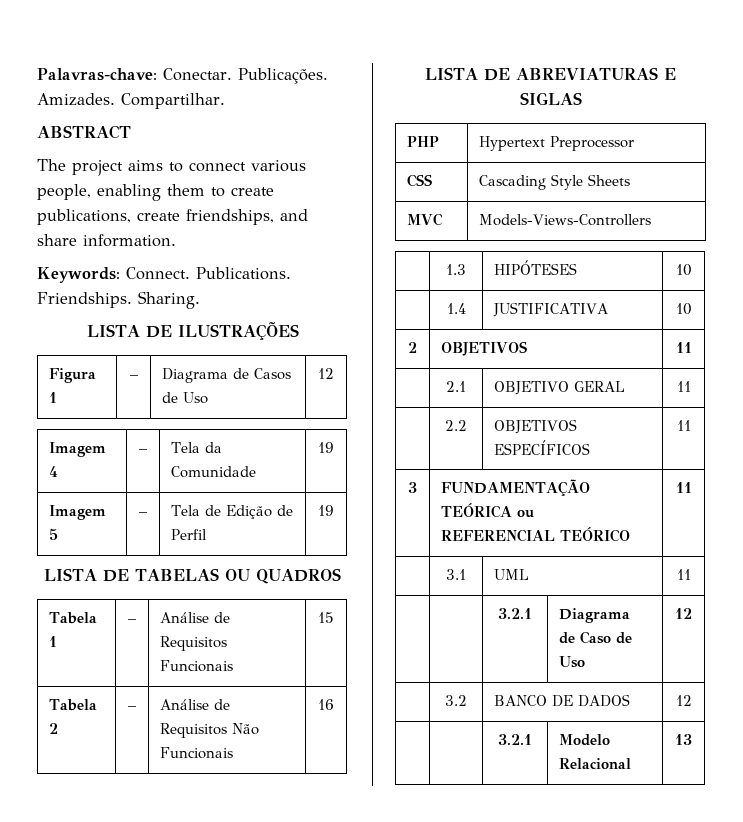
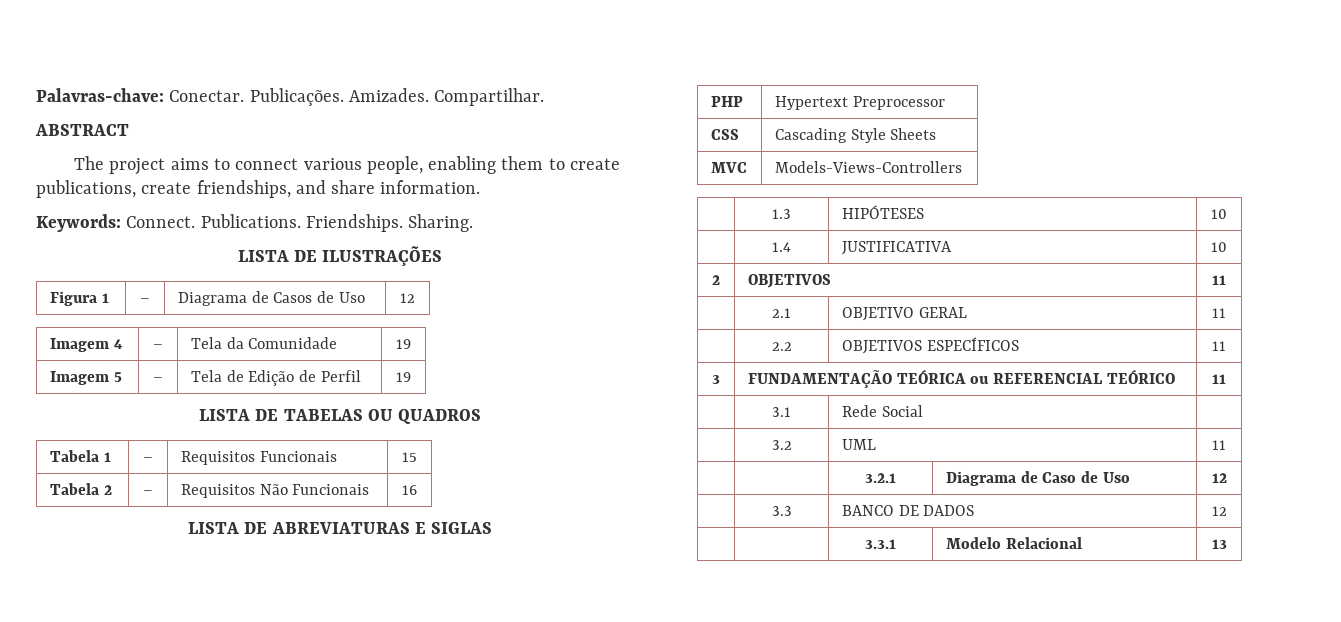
- Tabela 1 | – | Análise de Requisitos Funcionais | 15
+ Tabela 1 | – | Requisitos Funcionais | 15
- Tabela 2 | – | Análise de Requisitos Não Funcionais | 16
+ Tabela 2 | – | Requisitos Não Funcionais | 16
- | 3.1 | UML | 11
+ | 3.1 | Rede Social |
+ | 3.2 | UML | 11
- | 3.2 | BANCO DE DADOS | 12
+ | 3.3 | BANCO DE DADOS | 12
- | | 3.2.1 | Modelo Relacional | 13
+ | | 3.3.1 | Modelo Relacional | 13

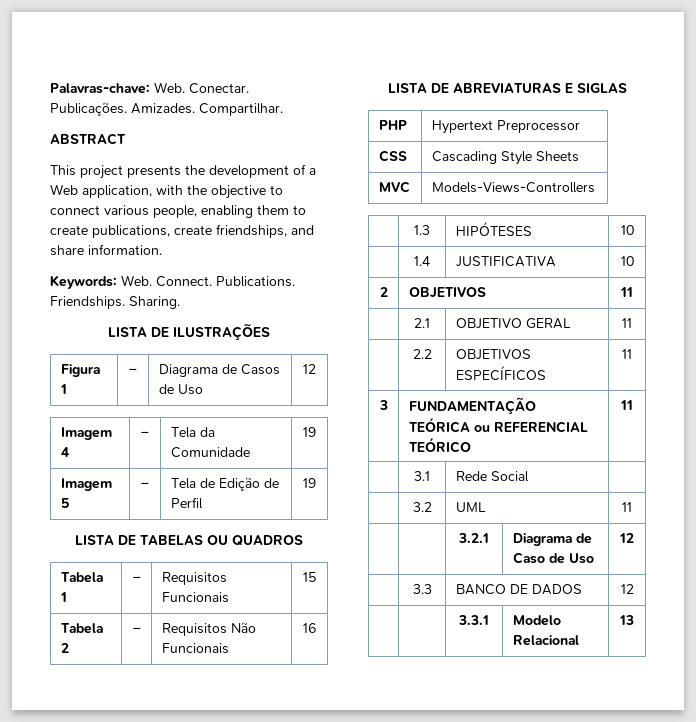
- Palavras-chave: Conectar.
+ Palavras-chave: Web. Conectar.
- The project aims to connect various people, enabling them to create publications, create friendships, and share information.
+ This project presents the development of a Web application, with the objective to connect various people, enabling them to create publications, create friendships, and share information.
- Keywords: Connect.
+ Keywords: Web. Connect.

